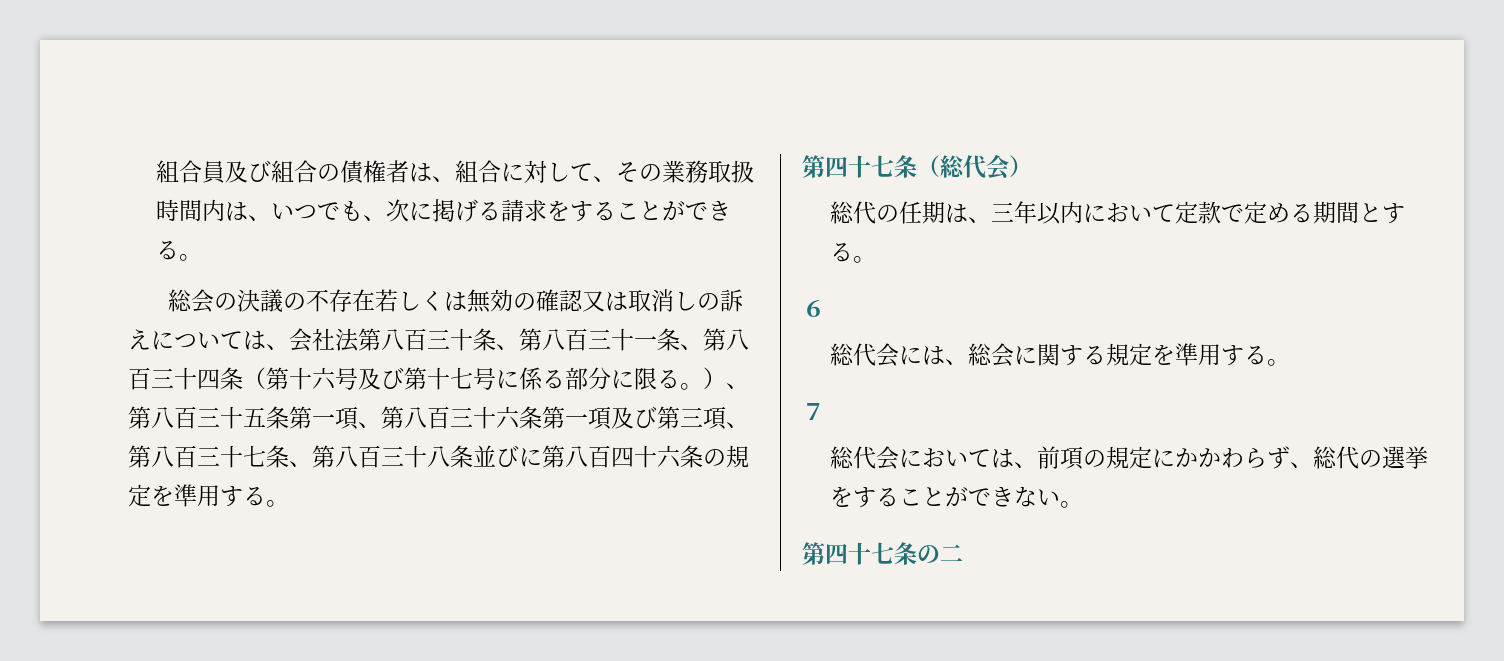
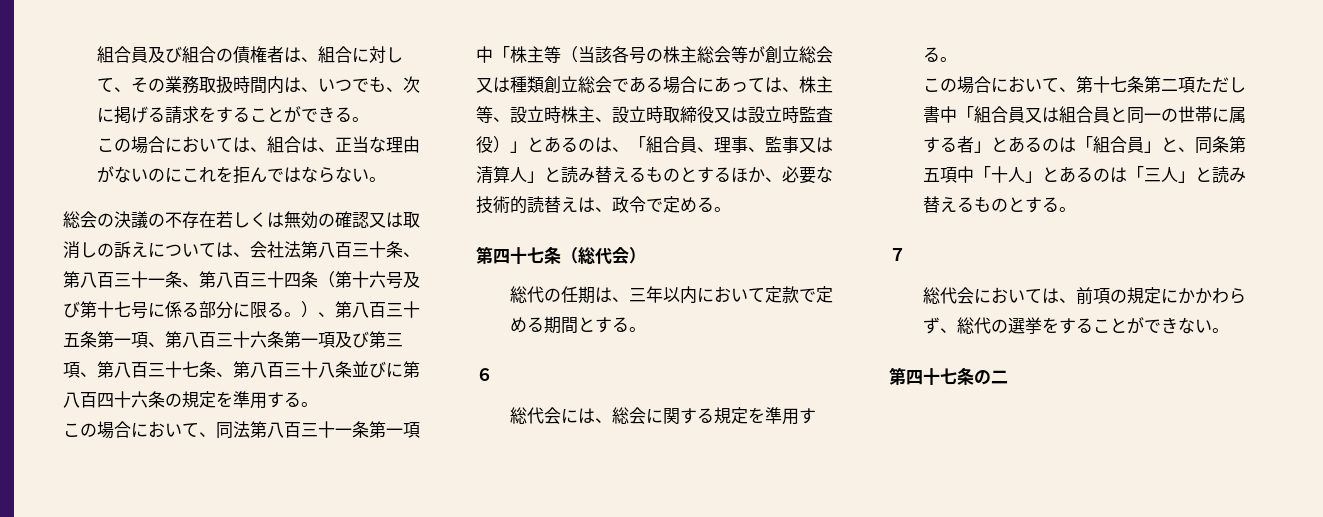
+ この場合においては、組合は、正当な理由がないのにこれを拒んではならない。
+ この場合において、同法第八百三十一条第一項中「株主等（当該各号の株主総会等が創立総会又は種類創立総会である場合にあっては、株主等、設立時株主、設立時取締役又は設立時監査役）」とあるのは、「組合員、理事、監事又は清算人」と読み替えるものとするほか、必要な技術的読替えは、政令で定める。
+ この場合において、第十七条第二項ただし書中「組合員又は組合員と同一の世帯に属する者」とあるのは「組合員」と、同条第五項中「十人」とあるのは「三人」と読み替えるものとする。

